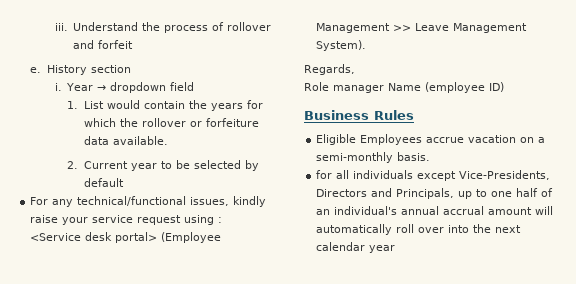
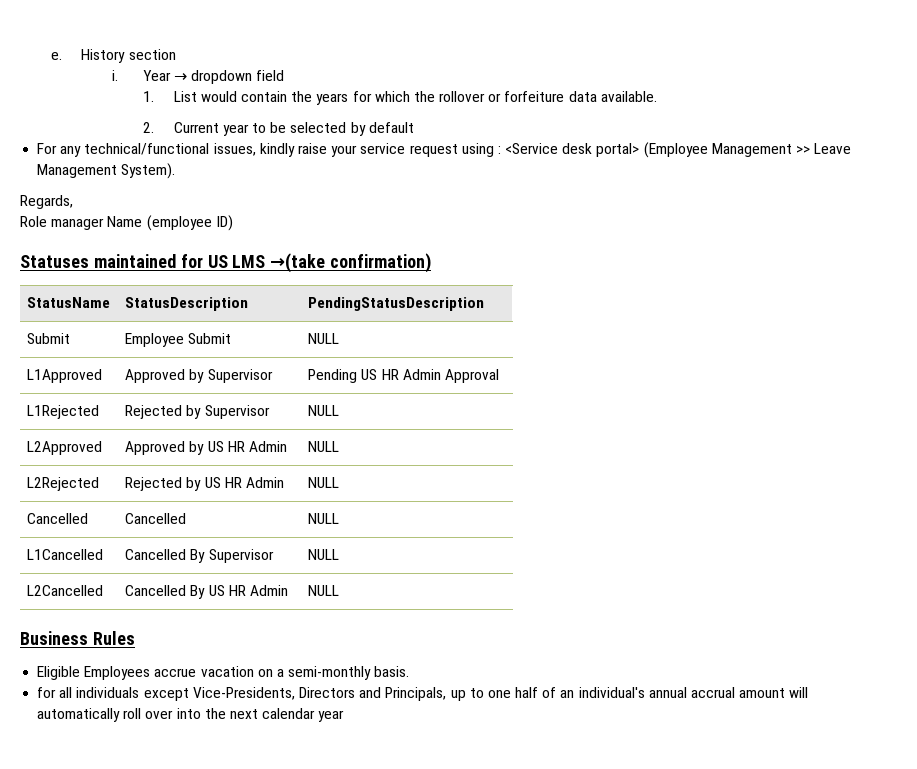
- iii. Understand the process of rollover and forfeit
+ Statuses maintained for US LMS →(take confirmation)
+ StatusName | StatusDescription | PendingStatusDescription
+ Submit | Employee Submit | NULL
+ L1Approved | Approved by Supervisor | Pending US HR Admin Approval
+ L1Rejected | Rejected by Supervisor | NULL
+ L2Approved | Approved by US HR Admin | NULL
+ L2Rejected | Rejected by US HR Admin | NULL
+ Cancelled | Cancelled | NULL
+ L1Cancelled | Cancelled By Supervisor | NULL
+ L2Cancelled | Cancelled By US HR Admin | NULL

